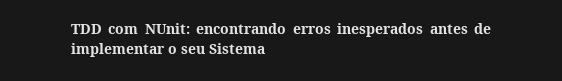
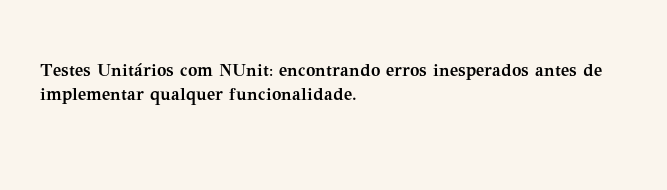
- TDD com NUnit: encontrando erros inesperados antes de implementar o seu Sistema
+ Testes Unitários com NUnit: encontrando erros inesperados antes de implementar qualquer funcionalidade.

